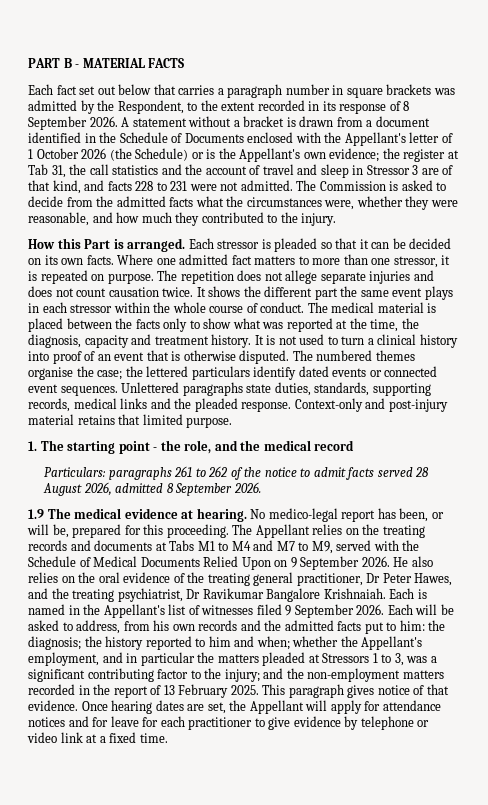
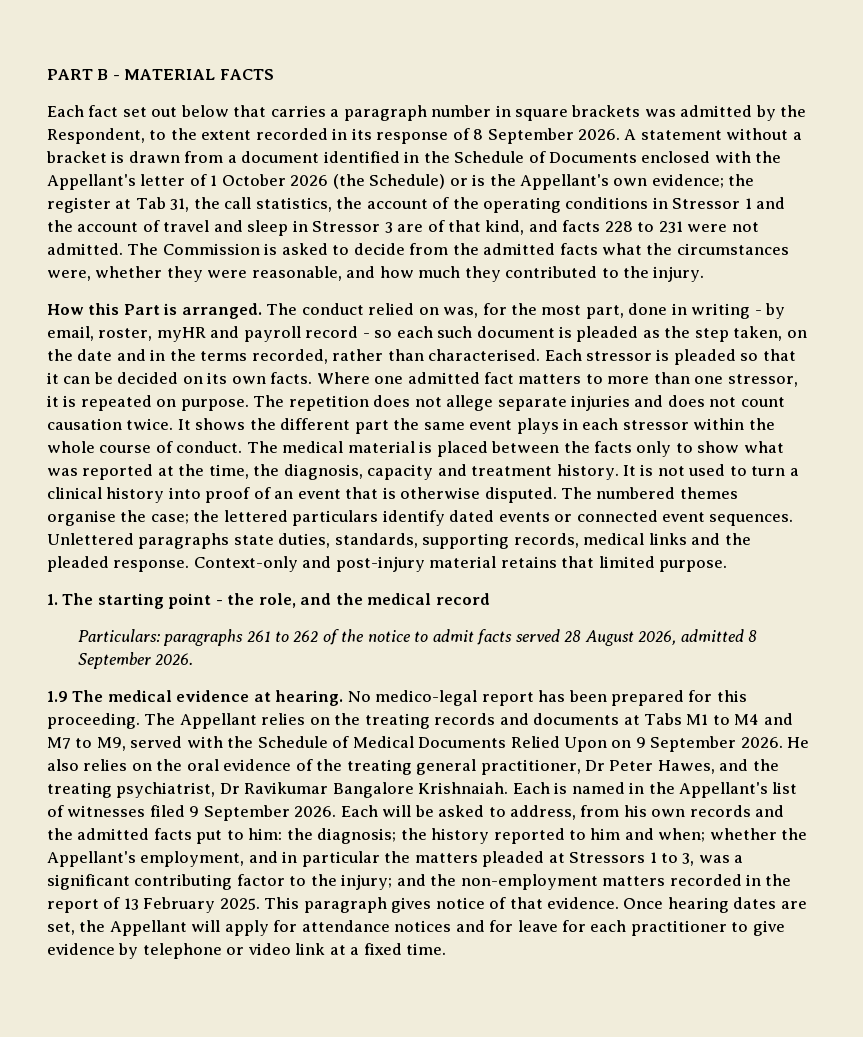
- the register at Tab 31, the call statistics and the account of travel and sleep in Stressor 3 are of that kind, and facts 228 to 231 were not admitted.
+ the register at Tab 31, the call statistics, the account of the operating conditions in Stressor 1 and the account of travel and sleep in Stressor 3 are of that kind, and facts 228 to 231 were not admitted.
+ The conduct relied on was, for the most part, done in writing - by email, roster, myHR and payroll record - so each such document is pleaded as the step taken, on the date and in the terms recorded, rather than characterised.
- No medico-legal report has been, or will be, prepared for this proceeding.
+ No medico-legal report has been prepared for this proceeding.

